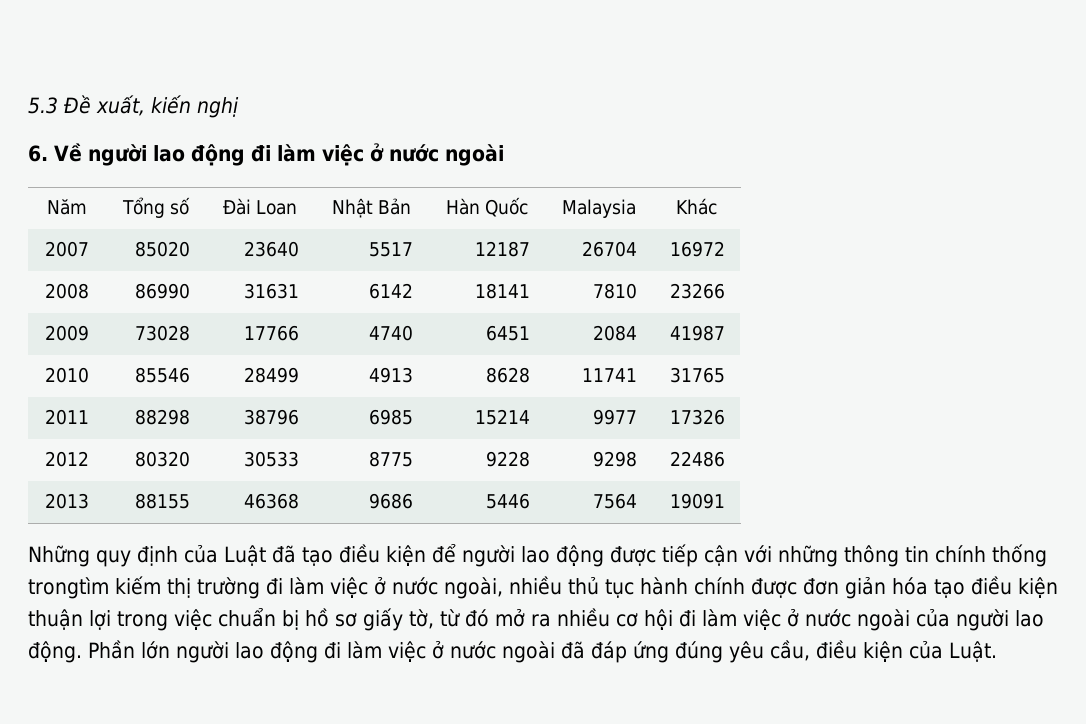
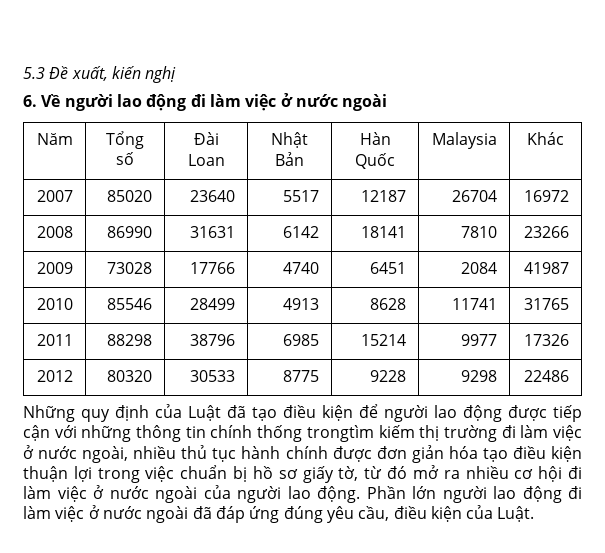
- 2013 | 88155 | 46368 | 9686 | 5446 | 7564 | 19091

